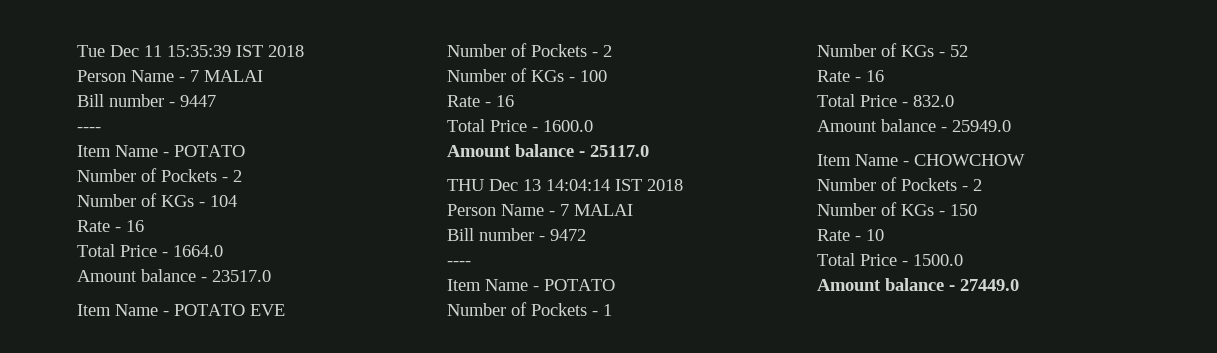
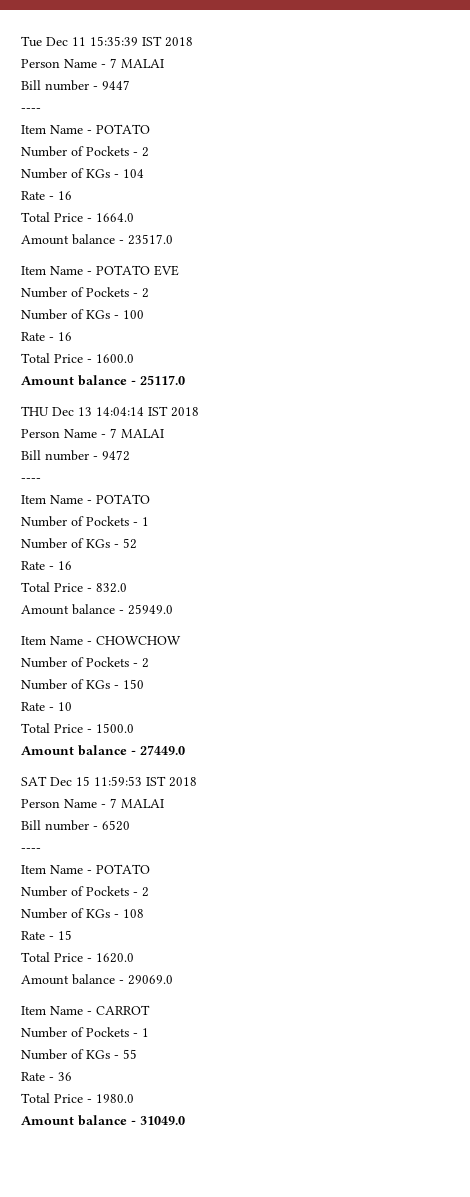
+ SAT Dec 15 11:59:53 IST 2018
+ Person Name - 7 MALAI
+ Bill number - 6520
+ ----
+ Item Name - POTATO
+ Number of Pockets - 2
+ Number of KGs - 108
+ Rate - 15
+ Total Price - 1620.0
+ Amount balance - 29069.0
+ Item Name - CARROT
+ Number of Pockets - 1
+ Number of KGs - 55
+ Rate - 36
+ Total Price - 1980.0
+ Amount balance - 31049.0

